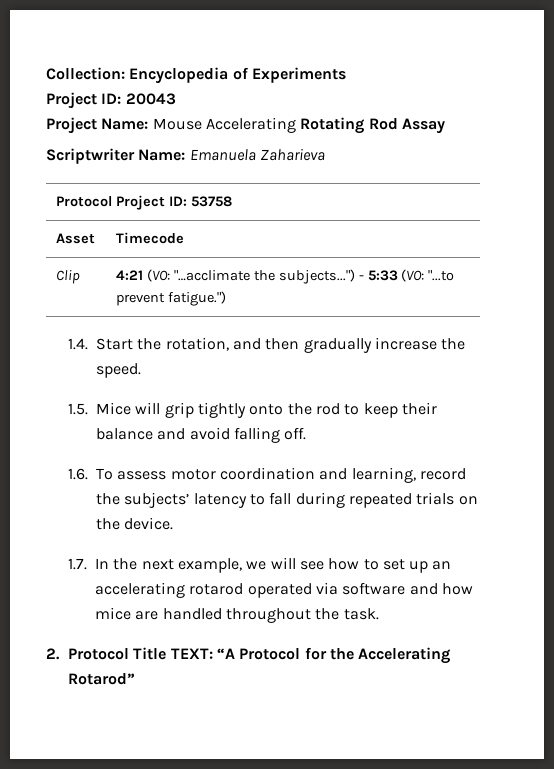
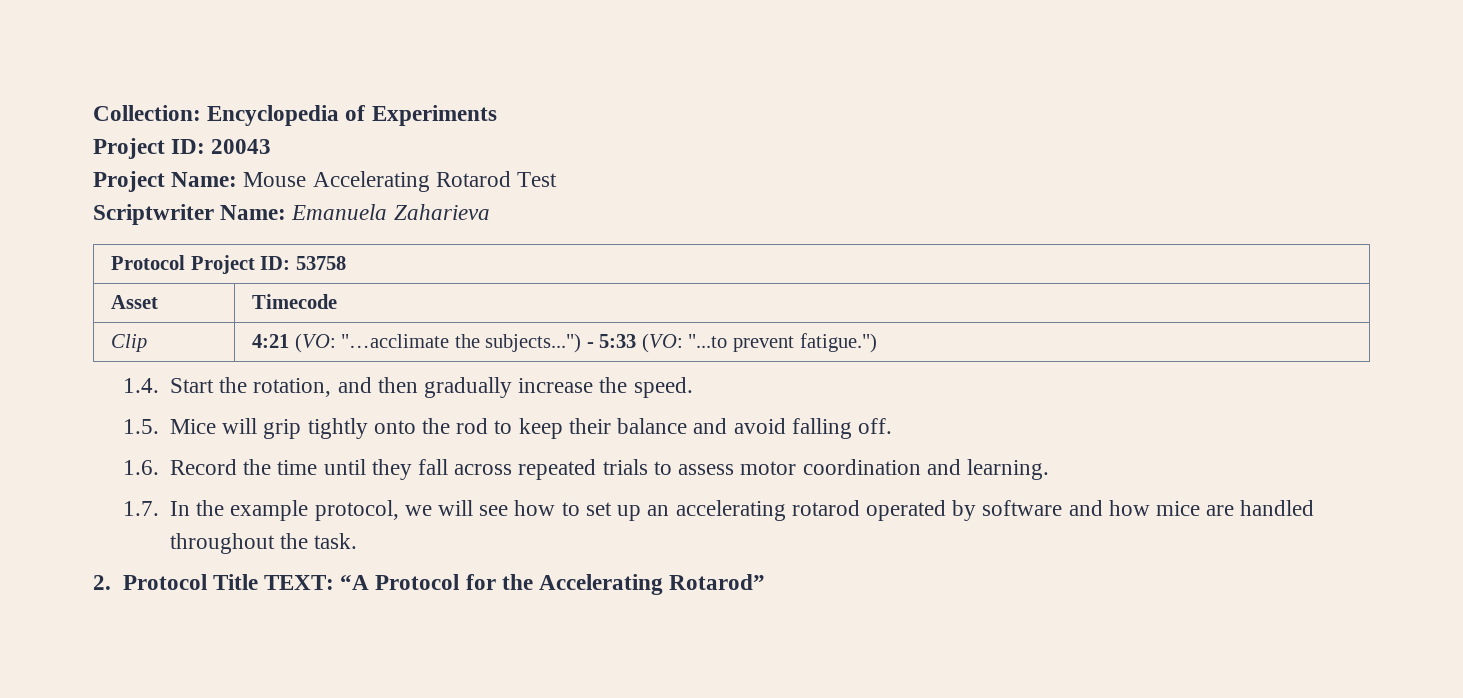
- Project Name: Mouse Accelerating Rotating Rod Assay
+ Project Name: Mouse Accelerating Rotarod Test
- 1.6. To assess motor coordination and learning, record the subjects’ latency to fall during repeated trials on the device.
+ 1.6. Record the time until they fall across repeated trials to assess motor coordination and learning.
- 1.7. In the next example, we will see how to set up an accelerating rotarod operated via software and how mice are handled throughout the task.
+ 1.7. In the example protocol, we will see how to set up an accelerating rotarod operated by software and how mice are handled throughout the task.

